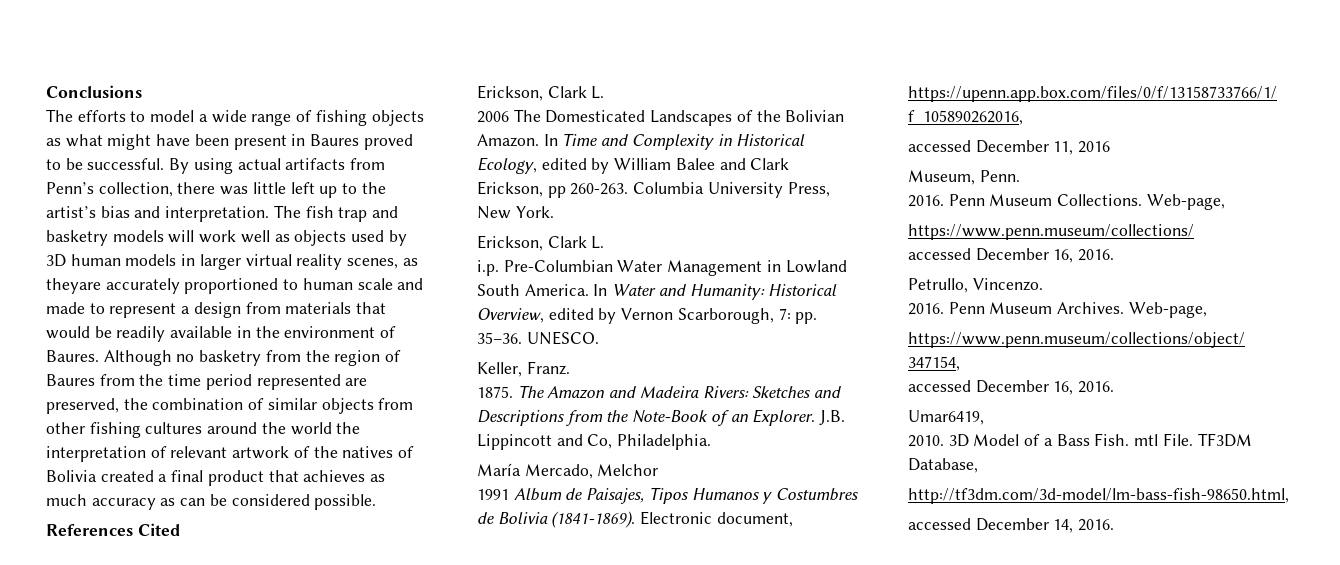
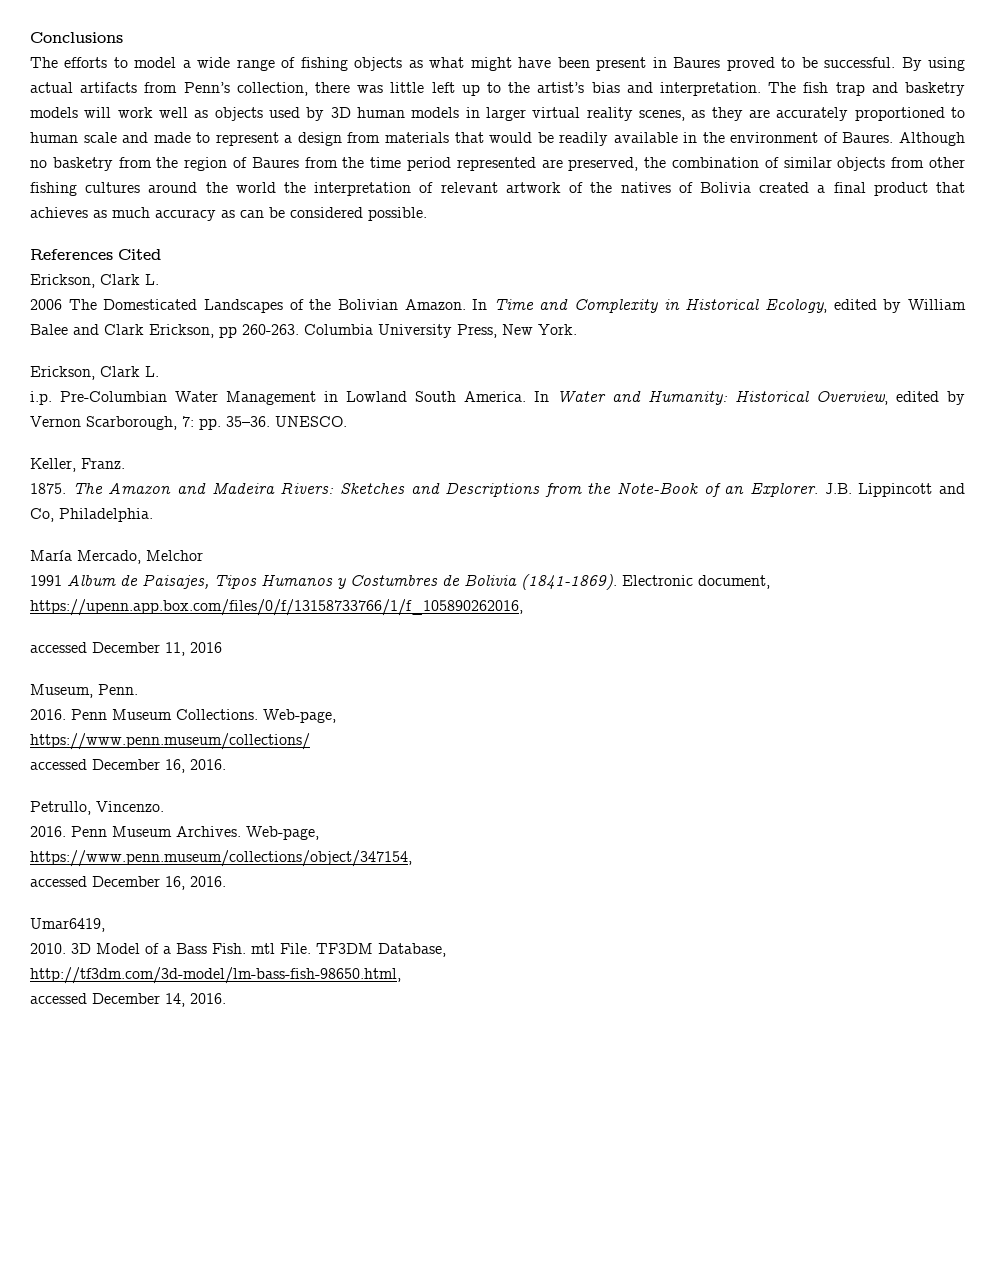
- The fish trap and basketry models will work well as objects used by 3D human models in larger virtual reality scenes, as theyare accurately proportioned to human scale and made to represent a design from materials that would be readily available in the environment of Baures.
+ The fish trap and basketry models will work well as objects used by 3D human models in larger virtual reality scenes, as they are accurately proportioned to human scale and made to represent a design from materials that would be readily available in the environment of Baures.

